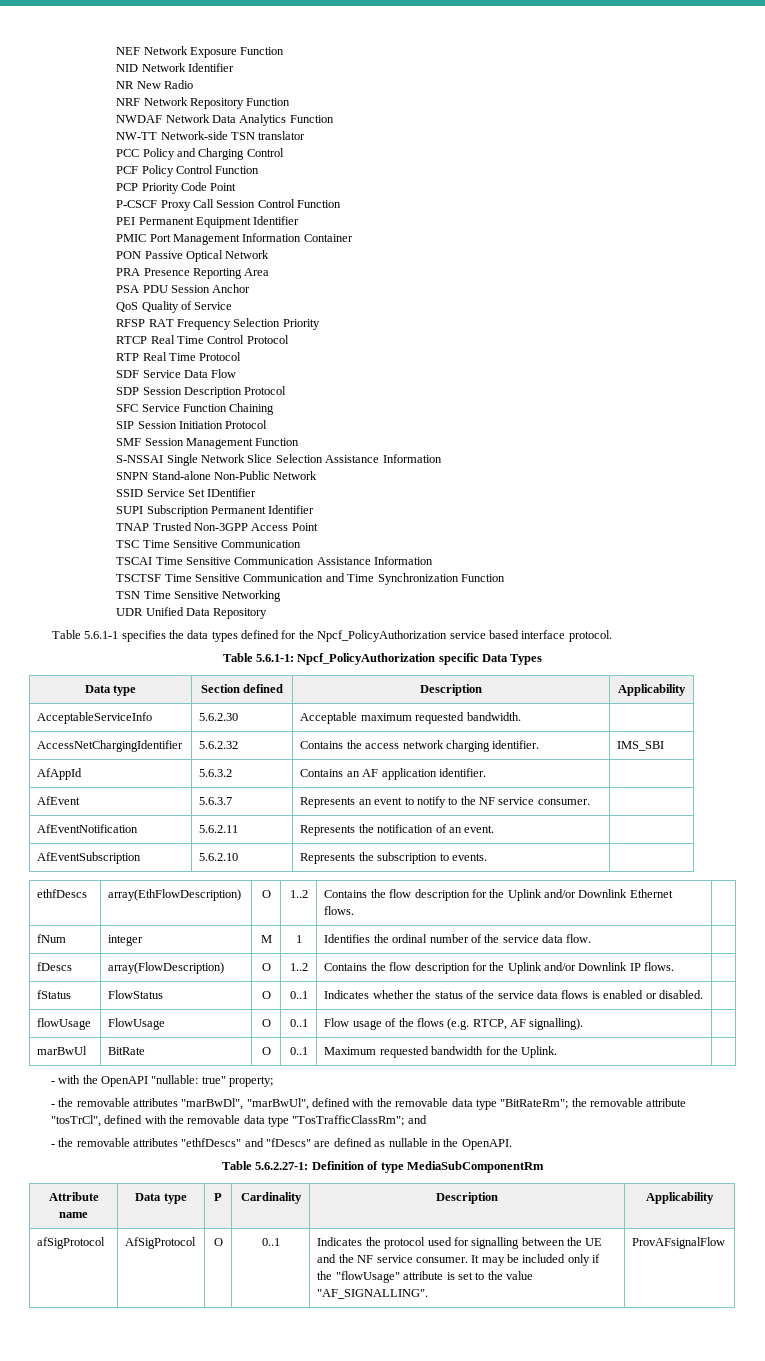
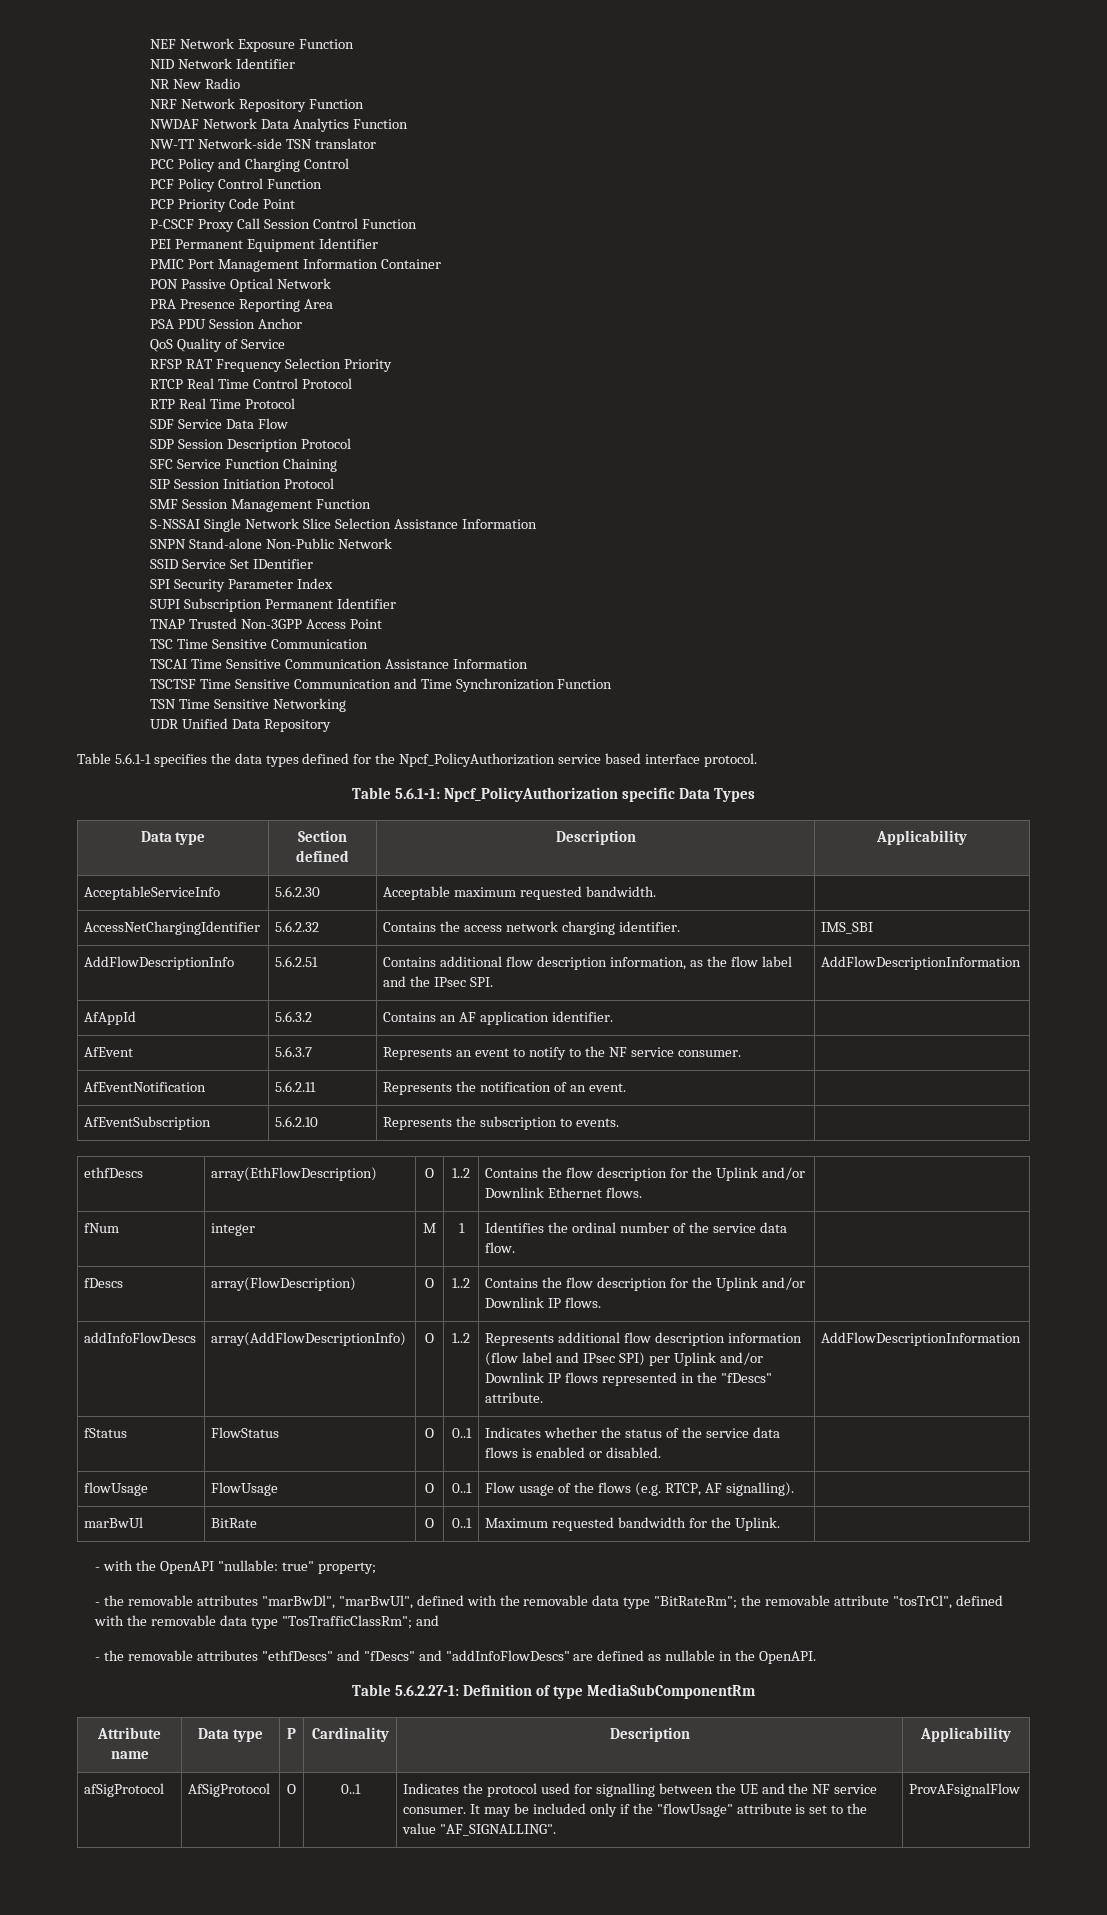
+ SPI Security Parameter Index
+ AddFlowDescriptionInfo | 5.6.2.51 | Contains additional flow description information, as the flow label and the IPsec SPI. | AddFlowDescriptionInformation
+ addInfoFlowDescs | array(AddFlowDescriptionInfo) | O | 1..2 | Represents additional flow description information (flow label and IPsec SPI) per Uplink and/or Downlink IP flows represented in the "fDescs" attribute. | AddFlowDescriptionInformation
- - the removable attributes "ethfDescs" and "fDescs" are defined as nullable in the OpenAPI.
+ - the removable attributes "ethfDescs" and "fDescs" and "addInfoFlowDescs" are defined as nullable in the OpenAPI.

